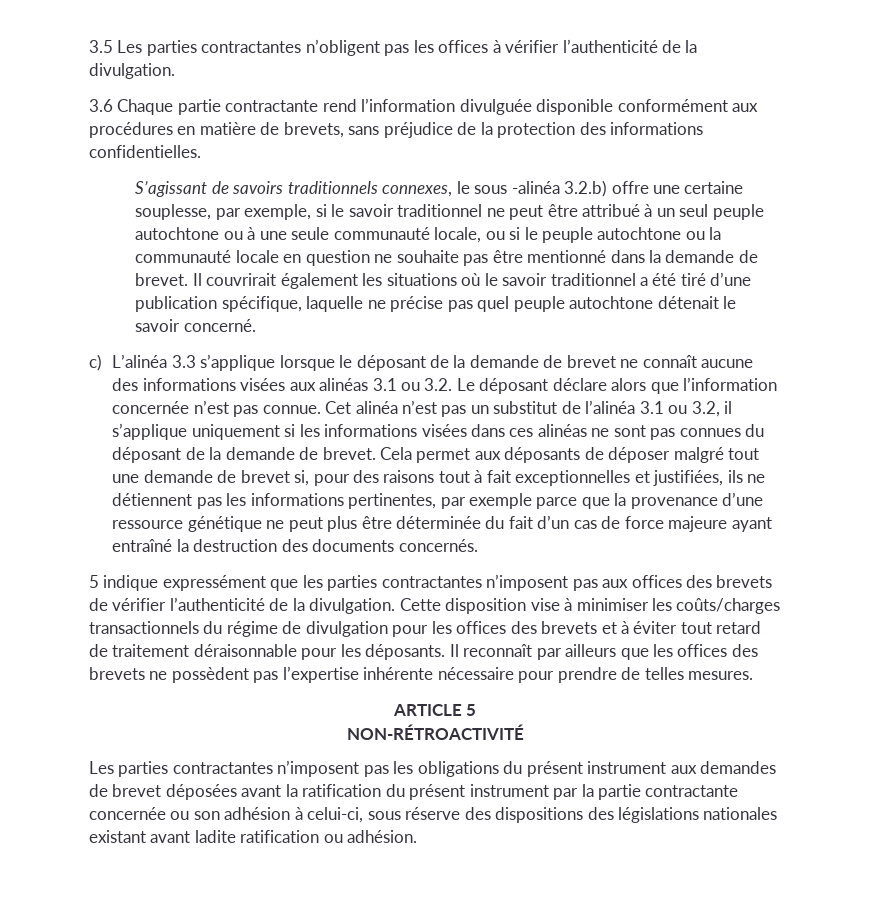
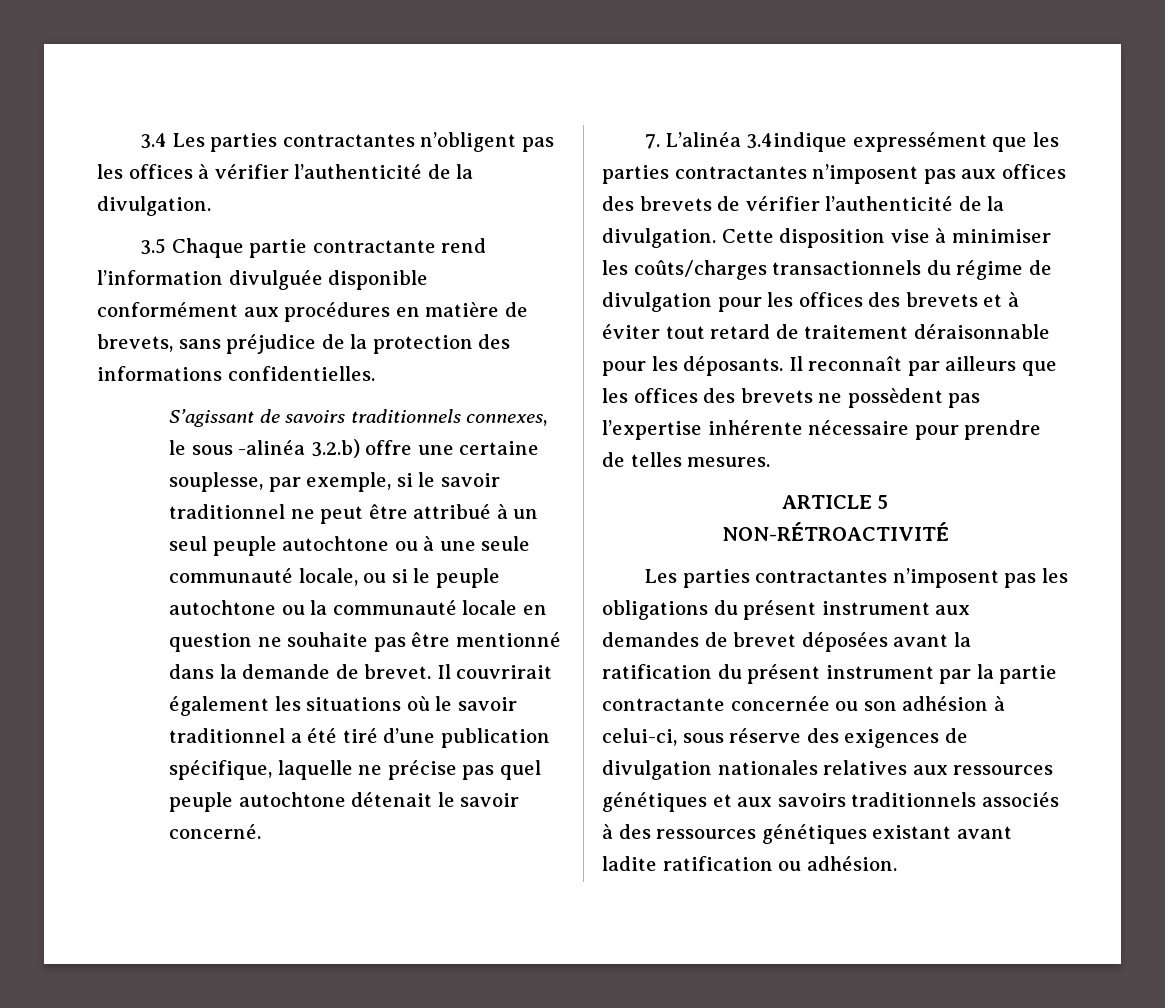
- 3.5 Les parties contractantes n’obligent pas les offices à vérifier l’authenticité de la divulgation.
+ 3.4 Les parties contractantes n’obligent pas les offices à vérifier l’authenticité de la divulgation.
- 3.6 Chaque partie contractante rend l’information divulguée disponible conformément aux procédures en matière de brevets, sans préjudice de la protection des informations confidentielles.
+ 3.5 Chaque partie contractante rend l’information divulguée disponible conformément aux procédures en matière de brevets, sans préjudice de la protection des informations confidentielles.
- c) L’alinéa 3.3 s’applique lorsque le déposant de la demande de brevet ne connaît aucune des informations visées aux alinéas 3.1 ou 3.2. Le déposant déclare alors que l’information concernée n’est pas connue. Cet alinéa n’est pas un substitut de l’alinéa 3.1 ou 3.2, il s’applique uniquement si les informations visées dans ces alinéas ne sont pas connues du déposant de la demande de brevet. Cela permet aux déposants de déposer malgré tout une demande de brevet si, pour des raisons tout à fait exceptionnelles et justifiées, ils ne détiennent pas les informations pertinentes, par exemple parce que la provenance d’une ressource génétique ne peut plus être déterminée du fait d’un cas de force majeure ayant entraîné la destruction des documents concernés.
- 5 indique expressément que les parties contractantes n’imposent pas aux offices des brevets de vérifier l’authenticité de la divulgation.
+ 7. L’alinéa 3.4indique expressément que les parties contractantes n’imposent pas aux offices des brevets de vérifier l’authenticité de la divulgation.
- Les parties contractantes n’imposent pas les obligations du présent instrument aux demandes de brevet déposées avant la ratification du présent instrument par la partie contractante concernée ou son adhésion à celui-ci, sous réserve des dispositions des législations nationales existant avant ladite ratification ou adhésion.
+ Les parties contractantes n’imposent pas les obligations du présent instrument aux demandes de brevet déposées avant la ratification du présent instrument par la partie contractante concernée ou son adhésion à celui-ci, sous réserve des exigences de divulgation nationales relatives aux ressources génétiques et aux savoirs traditionnels associés à des ressources génétiques existant avant ladite ratification ou adhésion.

